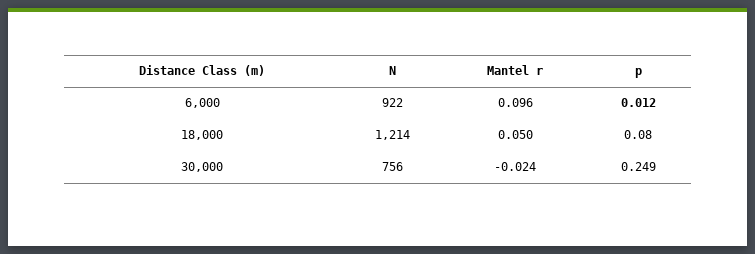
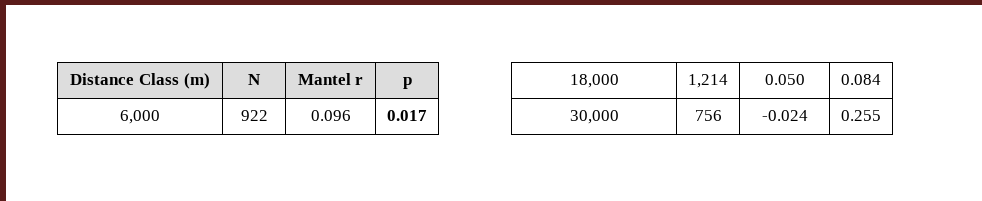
- 6,000 | 922 | 0.096 | 0.012
+ 6,000 | 922 | 0.096 | 0.017
- 18,000 | 1,214 | 0.050 | 0.08
+ 18,000 | 1,214 | 0.050 | 0.084
- 30,000 | 756 | -0.024 | 0.249
+ 30,000 | 756 | -0.024 | 0.255

